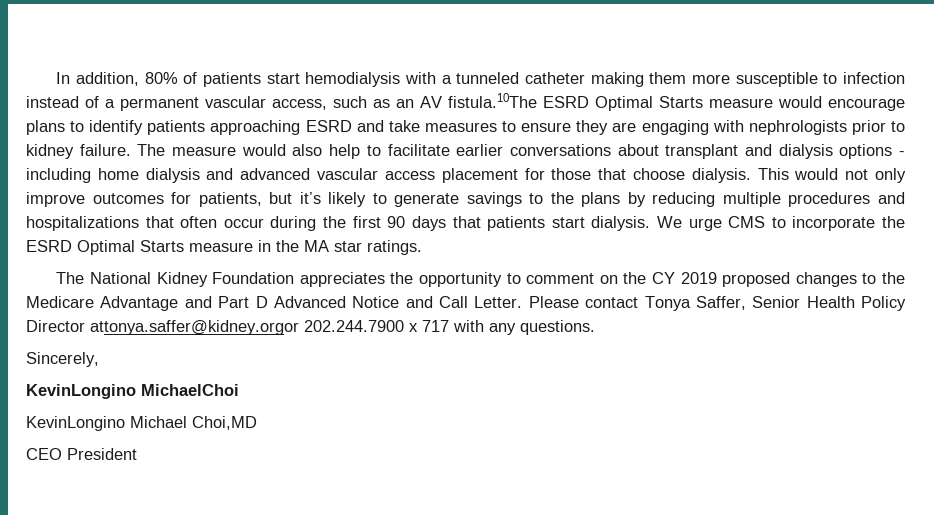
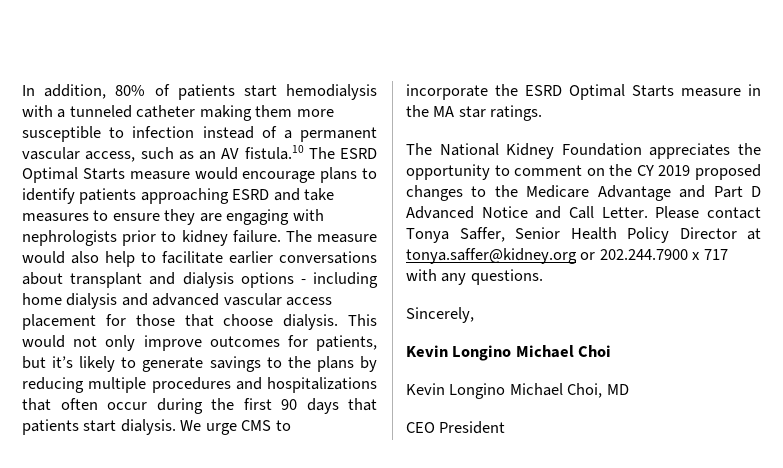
- In addition, 80% of patients start hemodialysis with a tunneled catheter making them more susceptible to infection instead of a permanent vascular access, such as an AV fistula.10The ESRD Optimal Starts measure would encourage plans to identify patients approaching ESRD and take measures to ensure they are engaging with nephrologists prior to kidney failure.
+ In addition, 80% of patients start hemodialysis with a tunneled catheter making them more susceptible to infection instead of a permanent vascular access, such as an AV fistula.10 The ESRD Optimal Starts measure would encourage plans to identify patients approaching ESRD and take measures to ensure they are engaging with nephrologists prior to kidney failure.
- Please contact Tonya Saffer, Senior Health Policy Director attonya.saffer@kidney.orgor 202.244.7900 x 717 with any questions.
+ Please contact Tonya Saffer, Senior Health Policy Director at tonya.saffer@kidney.org or 202.244.7900 x 717 with any questions.
- KevinLongino MichaelChoi
- KevinLongino Michael Choi,MD
+ Kevin Longino Michael Choi
+ Kevin Longino Michael Choi, MD

